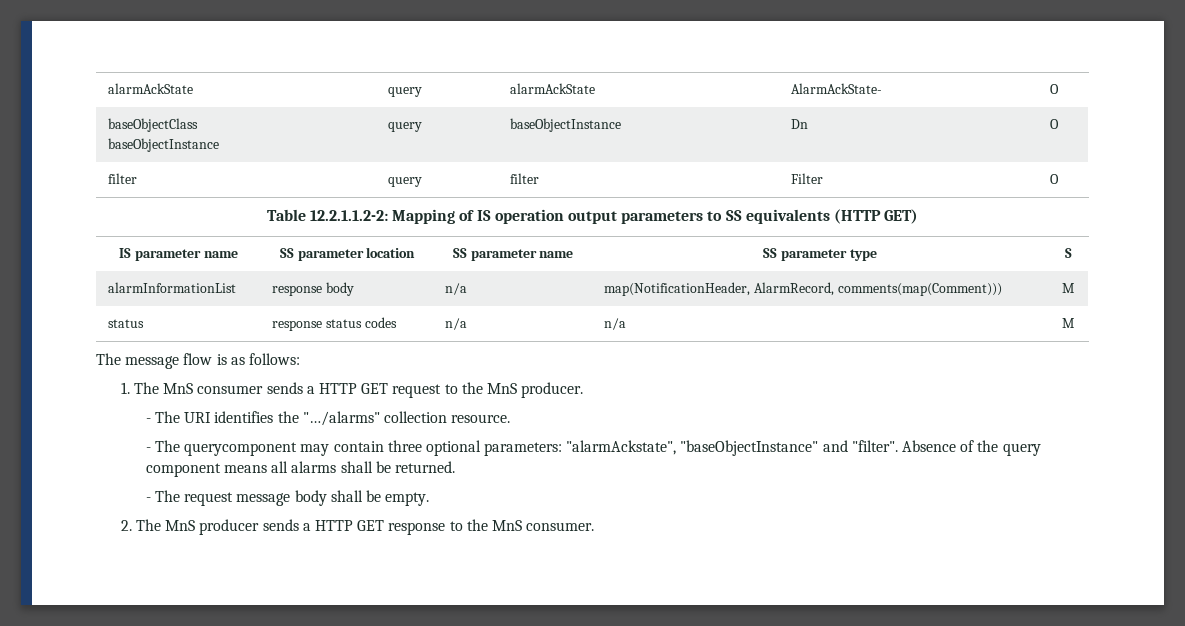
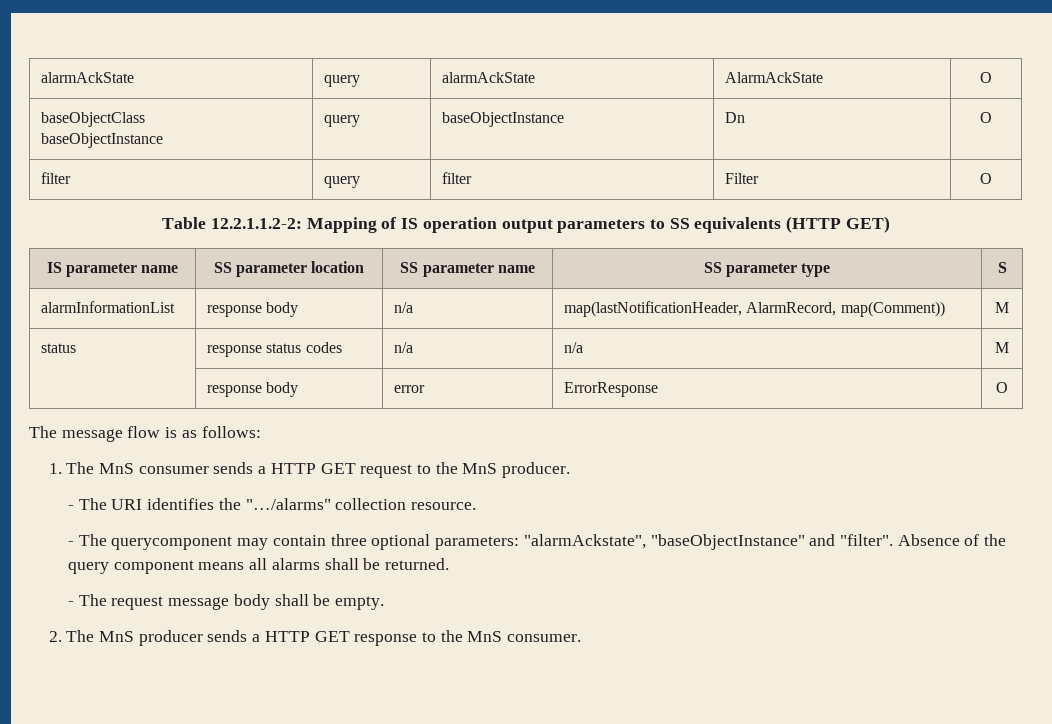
- alarmAckState | query | alarmAckState | AlarmAckState- | O
+ alarmAckState | query | alarmAckState | AlarmAckState | O
- alarmInformationList | response body | n/a | map(NotificationHeader, AlarmRecord, comments(map(Comment))) | M
+ alarmInformationList | response body | n/a | map(lastNotificationHeader, AlarmRecord, map(Comment)) | M
+ | response body | error | ErrorResponse | O

